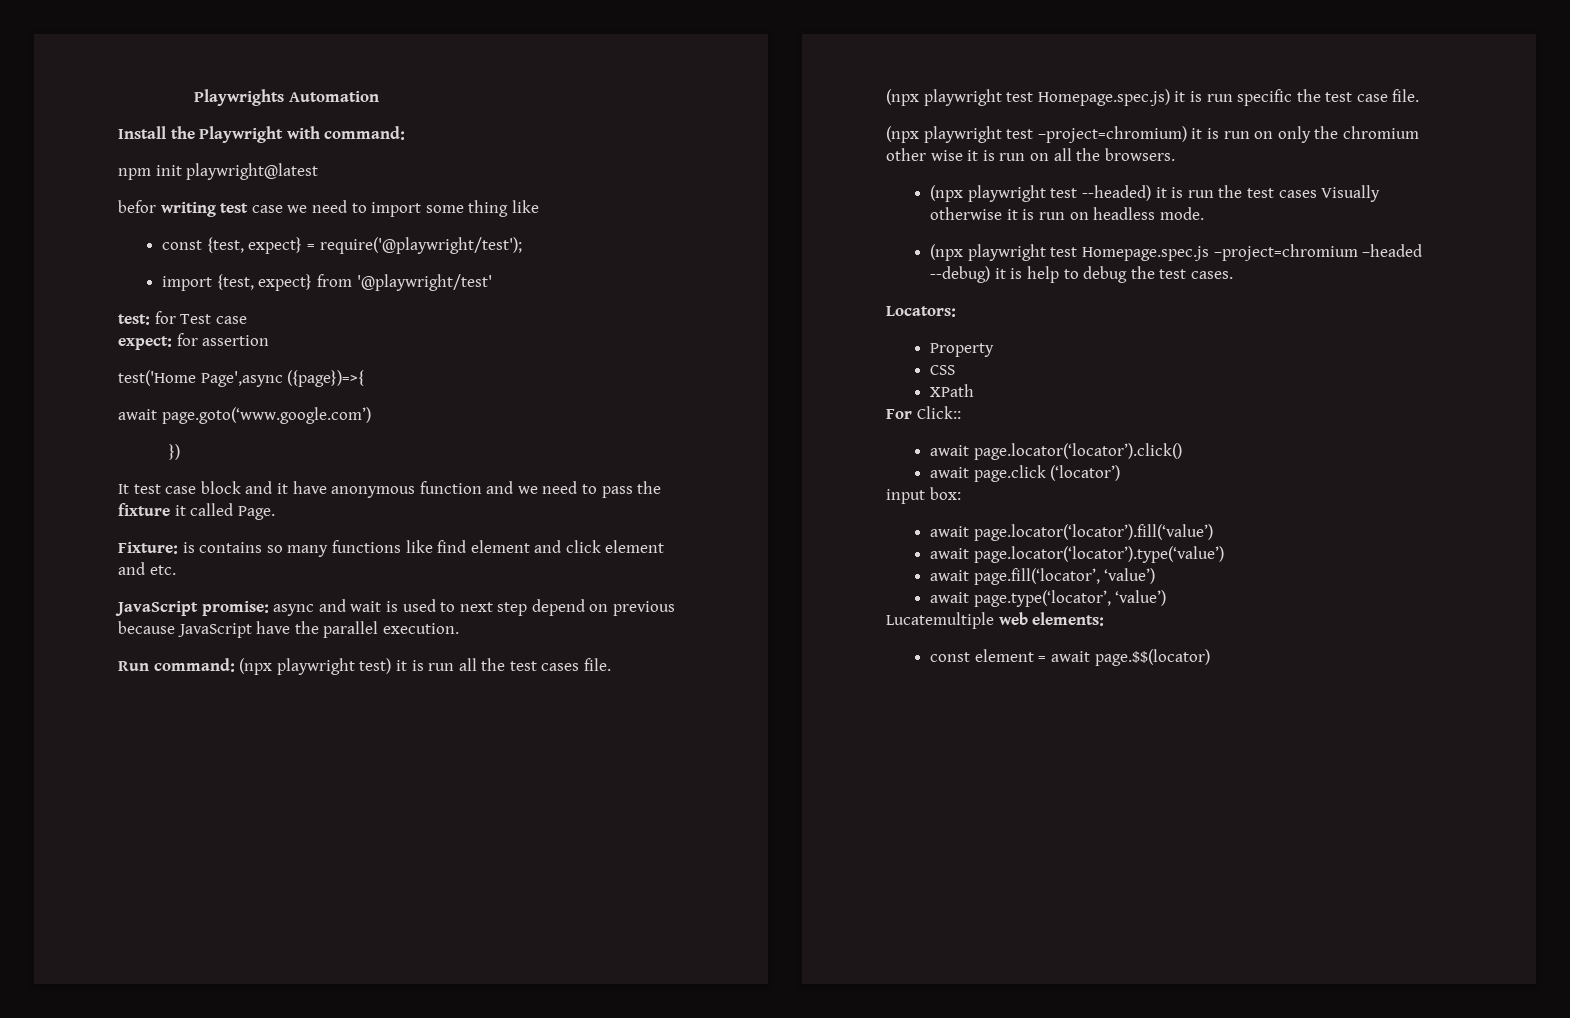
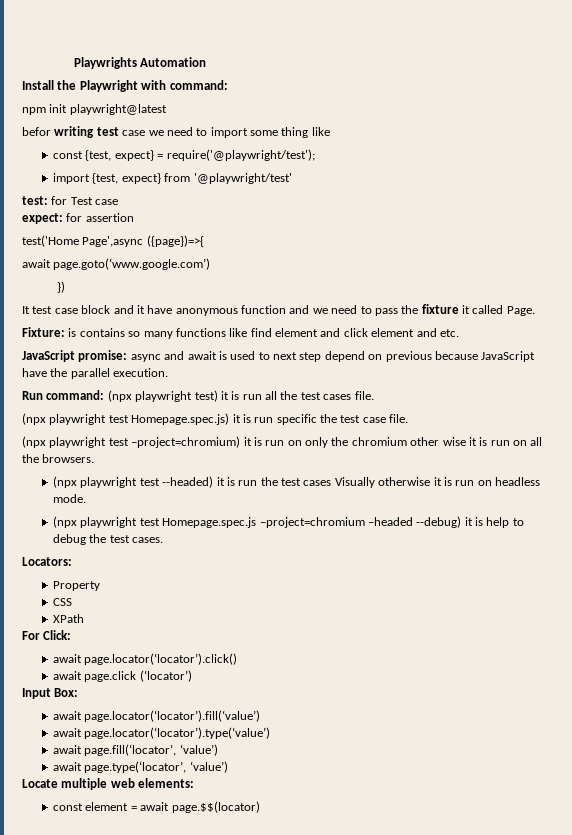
- JavaScript promise: async and wait is used to next step depend on previous because JavaScript have the parallel execution.
+ JavaScript promise: async and await is used to next step depend on previous because JavaScript have the parallel execution.
- For Click::
+ For Click:
- input box:
+ Input Box:
- Lucatemultiple web elements:
+ Locate multiple web elements:

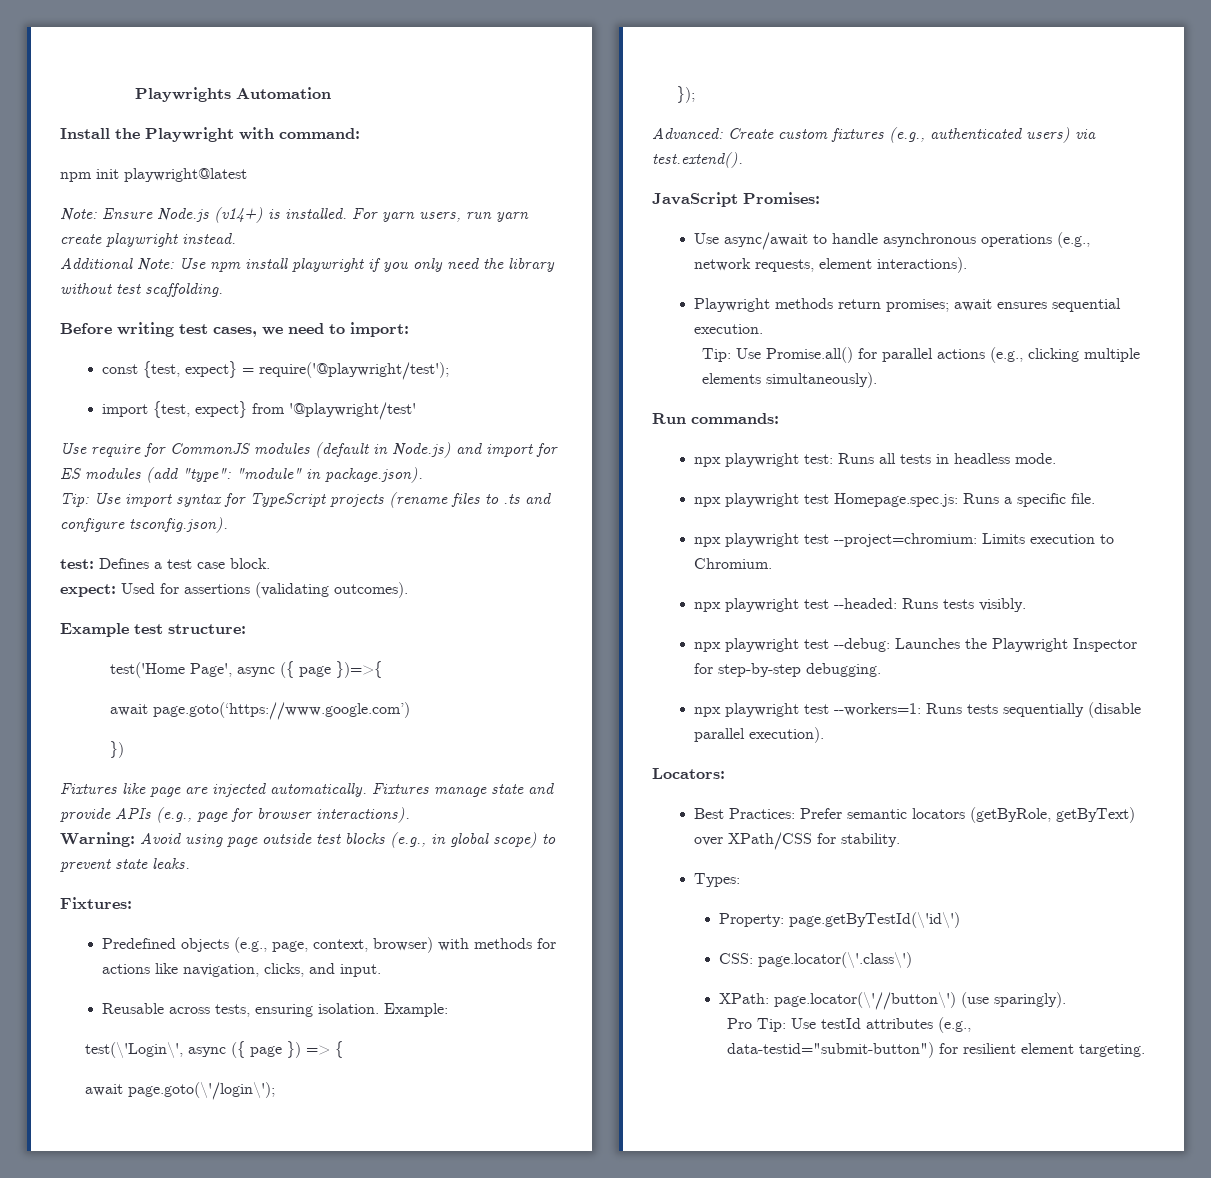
- befor writing test case we need to import some thing like
+ Note: Ensure Node.js (v14+) is installed. For yarn users, run yarn create playwright instead.
+ Additional Note: Use npm install playwright if you only need the library without test scaffolding.
+ Before writing test cases, we need to import:
- test: for Test case
+ Use require for CommonJS modules (default in Node.js) and import for ES modules (add "type": "module" in package.json).
+ Tip: Use import syntax for TypeScript projects (rename files to .ts and configure tsconfig.json).
+ test: Defines a test case block.
- expect: for assertion
- test('Home Page',async ({page})=>{
- await page.goto(‘www.google.com’)
+ expect: Used for assertions (validating outcomes).
+ Example test structure:
+ test('Home Page', async ({ page })=>{
+ await page.goto(‘https://www.google.com’)
- It test case block and it have anonymous function and we need to pass the fixture it called Page.
- Fixture: is contains so many functions like find element and click element and etc.
- JavaScript promise: async and await is used to next step depend on previous because JavaScript have the parallel execution.
- Run command: (npx playwright test) it is run all the test cases file.
- (npx playwright test Homepage.spec.js) it is run specific the test case file.
- (npx playwright test –project=chromium) it is run on only the chromium other wise it is run on all the browsers.
- (npx playwright test --headed) it is run the test cases Visually otherwise it is run on headless mode.
+ Fixtures like page are injected automatically. Fixtures manage state and provide APIs (e.g., page for browser interactions).
+ Warning: Avoid using page outside test blocks (e.g., in global scope) to prevent state leaks.
+ Fixtures:
+ Predefined objects (e.g., page, context, browser) with methods for actions like navigation, clicks, and input.
+ Reusable across tests, ensuring isolation. Example:
+ test(\'Login\', async ({ page }) => {
+ await page.goto(\'/login\');
+ });
+ Advanced: Create custom fixtures (e.g., authenticated users) via test.extend().
+ JavaScript Promises:
+ Use async/await to handle asynchronous operations (e.g., network requests, element interactions).
+ Playwright methods return promises; await ensures sequential execution.
+ Tip: Use Promise.all() for parallel actions (e.g., clicking multiple elements simultaneously).
+ Run commands:
+ npx playwright test: Runs all tests in headless mode.
- (npx playwright test Homepage.spec.js –project=chromium –headed --debug) it is help to debug the test cases.
+ npx playwright test Homepage.spec.js: Runs a specific file.
+ npx playwright test --project=chromium: Limits execution to Chromium.
+ npx playwright test --headed: Runs tests visibly.
+ npx playwright test --debug: Launches the Playwright Inspector for step-by-step debugging.
+ npx playwright test --workers=1: Runs tests sequentially (disable parallel execution).
  Locators:
- Property
- CSS
- XPath
- For Click:
- await page.locator(‘locator’).click()
- await page.click (‘locator’)
- Input Box:
- await page.locator(‘locator’).fill(‘value’)
- await page.locator(‘locator’).type(‘value’)
- await page.fill(‘locator’, ‘value’)
- await page.type(‘locator’, ‘value’)
- Locate multiple web elements:
- const element = await page.$$(locator)
+ Best Practices: Prefer semantic locators (getByRole, getByText) over XPath/CSS for stability.
+ Types:
+ Property: page.getByTestId(\'id\')
+ CSS: page.locator(\'.class\')
+ XPath: page.locator(\'//button\') (use sparingly).
+ Pro Tip: Use testId attributes (e.g., data-testid="submit-button") for resilient element targeting.

